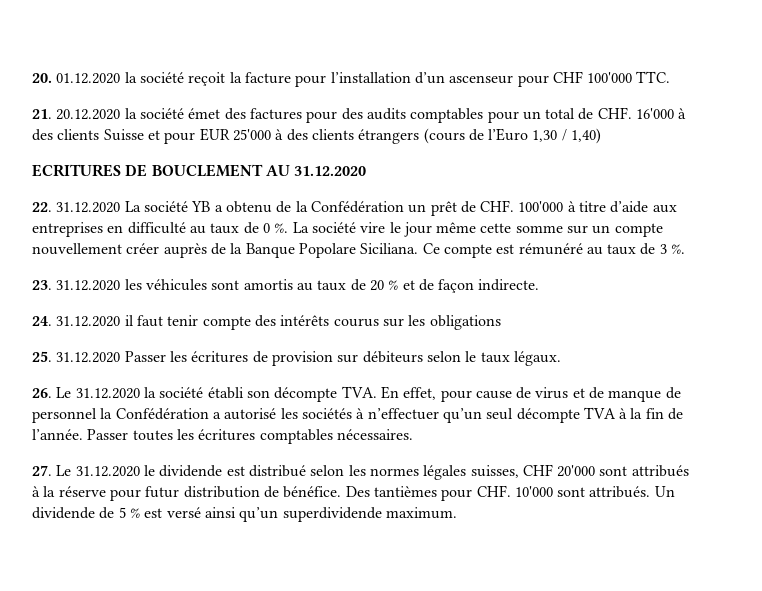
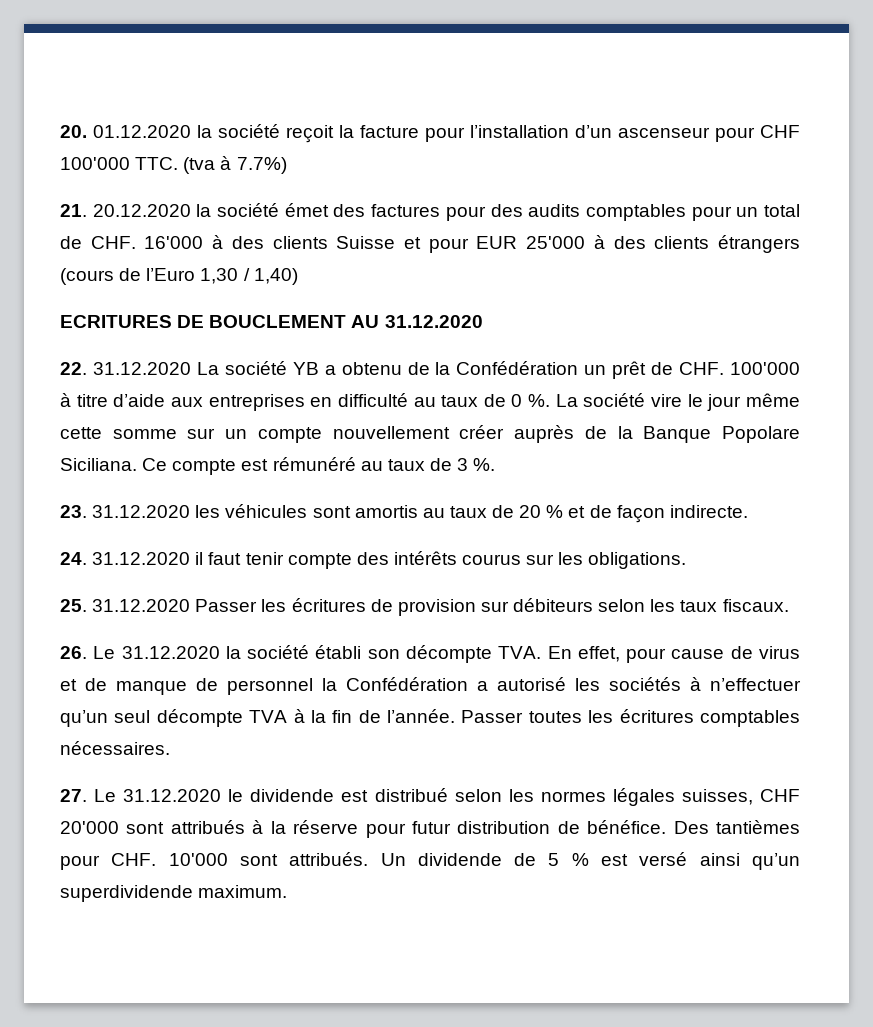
- 20. 01.12.2020 la société reçoit la facture pour l’installation d’un ascenseur pour CHF 100'000 TTC.
+ 20. 01.12.2020 la société reçoit la facture pour l’installation d’un ascenseur pour CHF 100'000 TTC. (tva à 7.7%)
- 24. 31.12.2020 il faut tenir compte des intérêts courus sur les obligations
+ 24. 31.12.2020 il faut tenir compte des intérêts courus sur les obligations.
- 25. 31.12.2020 Passer les écritures de provision sur débiteurs selon le taux légaux.
+ 25. 31.12.2020 Passer les écritures de provision sur débiteurs selon les taux fiscaux.

